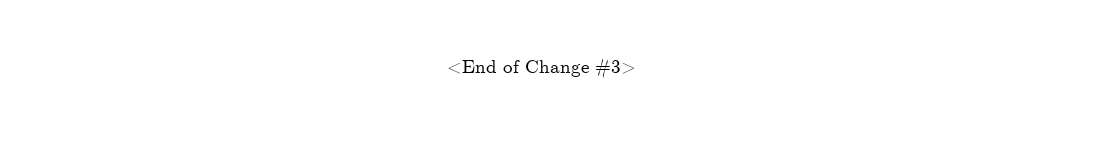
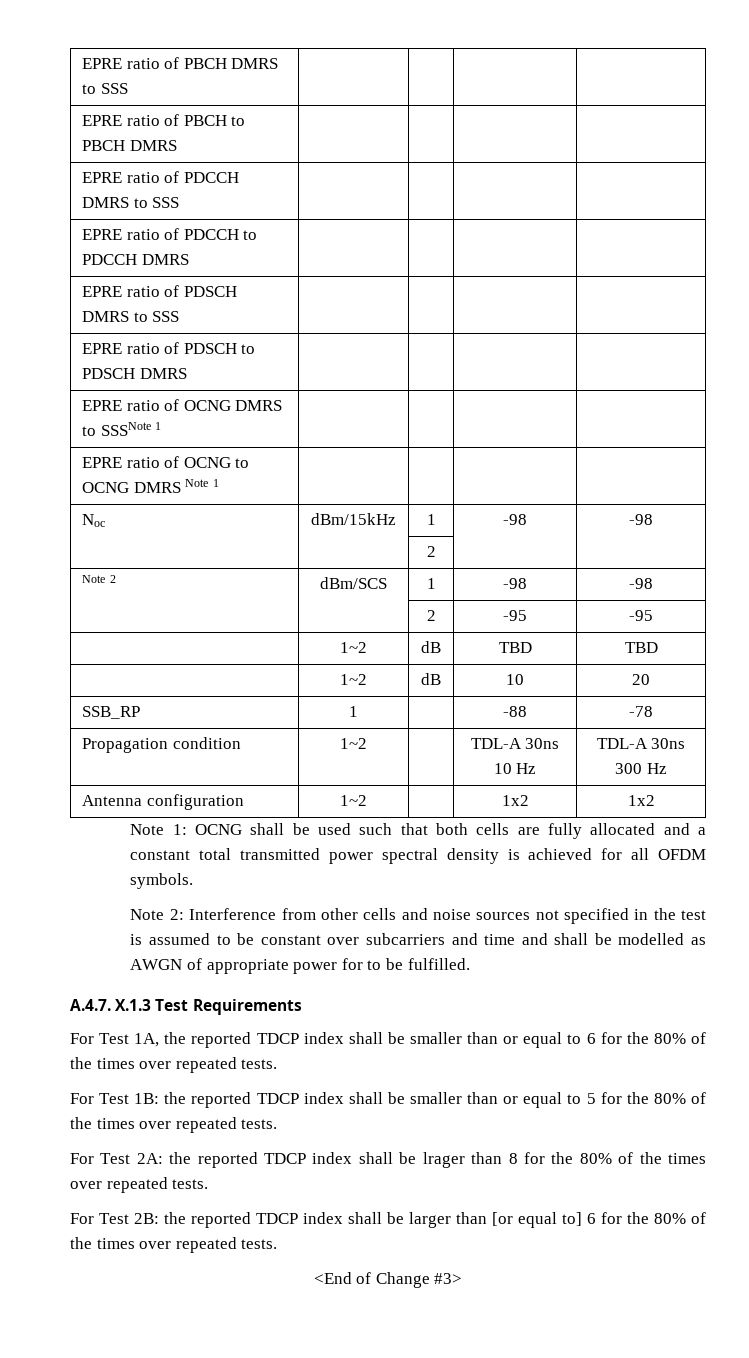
+ EPRE ratio of PBCH DMRS to SSS | | | |
+ EPRE ratio of PBCH to PBCH DMRS | | | |
+ EPRE ratio of PDCCH DMRS to SSS | | | |
+ EPRE ratio of PDCCH to PDCCH DMRS | | | |
+ EPRE ratio of PDSCH DMRS to SSS | | | |
+ EPRE ratio of PDSCH to PDSCH DMRS | | | |
+ EPRE ratio of OCNG DMRS to SSSNote 1 | | | |
+ EPRE ratio of OCNG to OCNG DMRS Note 1 | | | |
+ Noc | dBm/15kHz | 1 | -98 | -98
+ | | 2 | |
+ Note 2 | dBm/SCS | 1 | -98 | -98
+ | | 2 | -95 | -95
+ | 1~2 | dB | TBD | TBD
+ | 1~2 | dB | 10 | 20
+ SSB_RP | 1 | | -88 | -78
+ Propagation condition | 1~2 | | TDL-A 30ns 10 Hz | TDL-A 30ns 300 Hz
+ Antenna configuration | 1~2 | | 1x2 | 1x2
+ Note 1: OCNG shall be used such that both cells are fully allocated and a constant total transmitted power spectral density is achieved for all OFDM symbols.
+ Note 2: Interference from other cells and noise sources not specified in the test is assumed to be constant over subcarriers and time and shall be modelled as AWGN of appropriate power for to be fulfilled.
+ A.4.7. X.1.3 Test Requirements
+ For Test 1A, the reported TDCP index shall be smaller than or equal to 6 for the 80% of the times over repeated tests.
+ For Test 1B: the reported TDCP index shall be smaller than or equal to 5 for the 80% of the times over repeated tests.
+ For Test 2A: the reported TDCP index shall be lrager than 8 for the 80% of the times over repeated tests.
+ For Test 2B: the reported TDCP index shall be larger than [or equal to] 6 for the 80% of the times over repeated tests.

